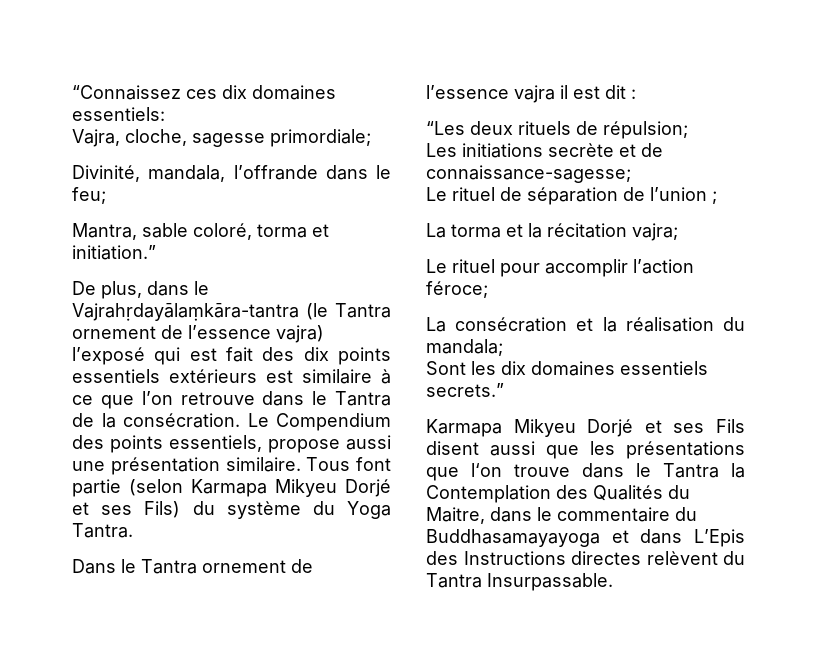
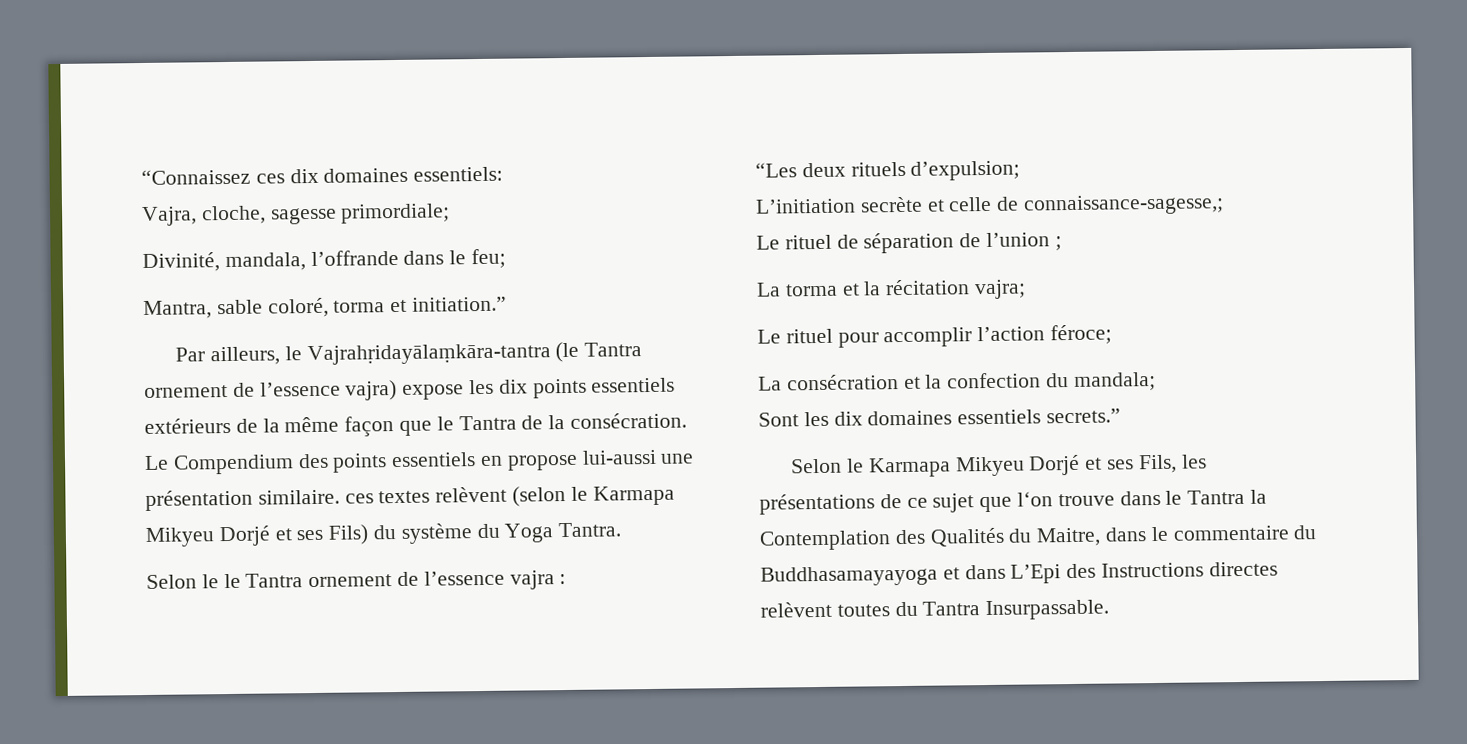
- De plus, dans le Vajrahṛdayālaṃkāra-tantra (le Tantra ornement de l’essence vajra) l’exposé qui est fait des dix points essentiels extérieurs est similaire à ce que l’on retrouve dans le Tantra de la consécration.
+ Par ailleurs, le Vajrahṛidayālaṃkāra-tantra (le Tantra ornement de l’essence vajra) expose les dix points essentiels extérieurs de la même façon que le Tantra de la consécration.
- Le Compendium des points essentiels, propose aussi une présentation similaire. Tous font partie (selon Karmapa Mikyeu Dorjé et ses Fils) du système du Yoga Tantra.
+ Le Compendium des points essentiels en propose lui-aussi une présentation similaire. ces textes relèvent (selon le Karmapa Mikyeu Dorjé et ses Fils) du système du Yoga Tantra.
- Dans le Tantra ornement de l’essence vajra il est dit :
+ Selon le le Tantra ornement de l’essence vajra :
- “Les deux rituels de répulsion;
- Les initiations secrète et de connaissance-sagesse;
+ “Les deux rituels d’expulsion;
+ L’initiation secrète et celle de connaissance-sagesse,;
- La consécration et la réalisation du mandala;
+ La consécration et la confection du mandala;
- Karmapa Mikyeu Dorjé et ses Fils disent aussi que les présentations que l‘on trouve dans le Tantra la Contemplation des Qualités du Maitre, dans le commentaire du Buddhasamayayoga et dans L’Epis des Instructions directes relèvent du Tantra Insurpassable.
+ Selon le Karmapa Mikyeu Dorjé et ses Fils, les présentations de ce sujet que l‘on trouve dans le Tantra la Contemplation des Qualités du Maitre, dans le commentaire du Buddhasamayayoga et dans L’Epi des Instructions directes relèvent toutes du Tantra Insurpassable.

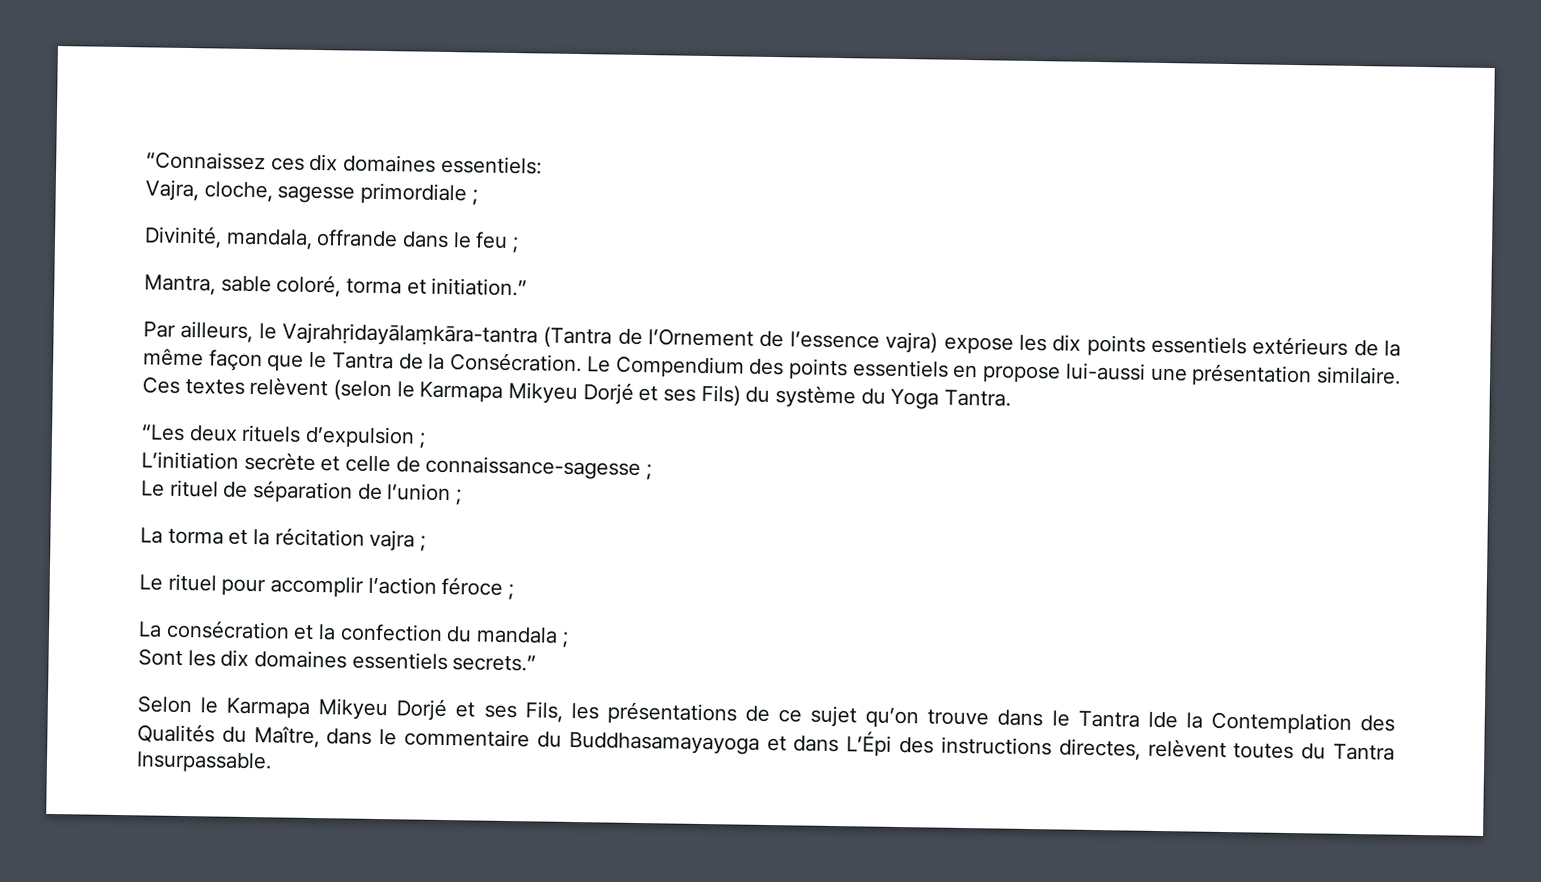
- Vajra, cloche, sagesse primordiale;
+ Vajra, cloche, sagesse primordiale ;
- Divinité, mandala, l’offrande dans le feu;
+ Divinité, mandala, offrande dans le feu ;
- Par ailleurs, le Vajrahṛidayālaṃkāra-tantra (le Tantra ornement de l’essence vajra) expose les dix points essentiels extérieurs de la même façon que le Tantra de la consécration.
+ Par ailleurs, le Vajrahṛidayālaṃkāra-tantra (Tantra de l’Ornement de l’essence vajra) expose les dix points essentiels extérieurs de la même façon que le Tantra de la Consécration.
- Le Compendium des points essentiels en propose lui-aussi une présentation similaire. ces textes relèvent (selon le Karmapa Mikyeu Dorjé et ses Fils) du système du Yoga Tantra.
+ Le Compendium des points essentiels en propose lui-aussi une présentation similaire. Ces textes relèvent (selon le Karmapa Mikyeu Dorjé et ses Fils) du système du Yoga Tantra.
- Selon le le Tantra ornement de l’essence vajra :
- “Les deux rituels d’expulsion;
+ “Les deux rituels d’expulsion ;
- L’initiation secrète et celle de connaissance-sagesse,;
+ L’initiation secrète et celle de connaissance-sagesse ;
- La torma et la récitation vajra;
+ La torma et la récitation vajra ;
- Le rituel pour accomplir l’action féroce;
+ Le rituel pour accomplir l’action féroce ;
- La consécration et la confection du mandala;
+ La consécration et la confection du mandala ;
- Selon le Karmapa Mikyeu Dorjé et ses Fils, les présentations de ce sujet que l‘on trouve dans le Tantra la Contemplation des Qualités du Maitre, dans le commentaire du Buddhasamayayoga et dans L’Epi des Instructions directes relèvent toutes du Tantra Insurpassable.
+ Selon le Karmapa Mikyeu Dorjé et ses Fils, les présentations de ce sujet qu’on trouve dans le Tantra lde la Contemplation des Qualités du Maître, dans le commentaire du Buddhasamayayoga et dans L’Épi des instructions directes, relèvent toutes du Tantra Insurpassable.

